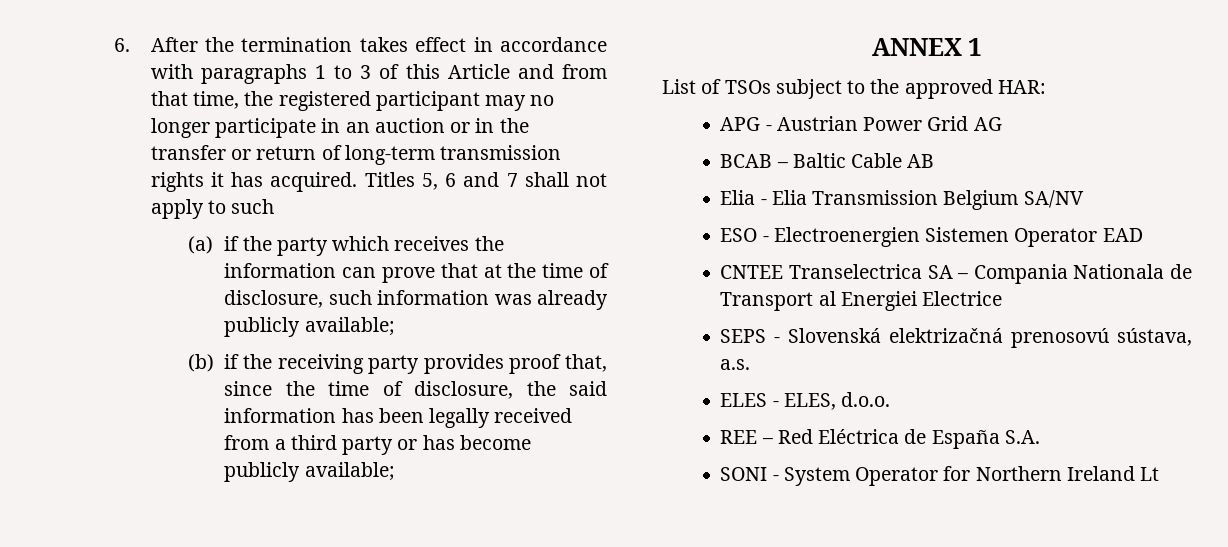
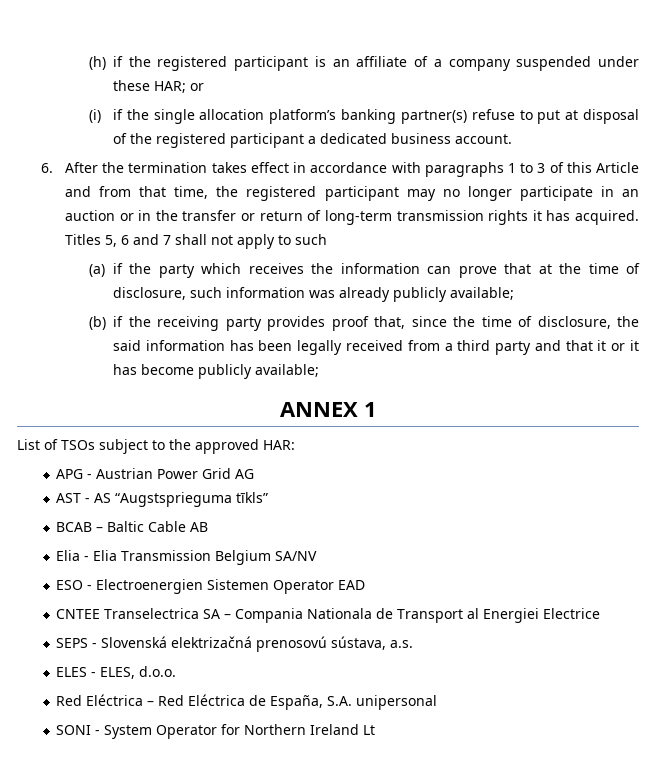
+ (h) if the registered participant is an affiliate of a company suspended under these HAR; or
+ (i) if the single allocation platform’s banking partner(s) refuse to put at disposal of the registered participant a dedicated business account.
- (b) if the receiving party provides proof that, since the time of disclosure, the said information has been legally received from a third party or has become publicly available;
+ (b) if the receiving party provides proof that, since the time of disclosure, the said information has been legally received from a third party and that it or it has become publicly available;
+ AST - AS “Augstsprieguma tīkls”
- REE – Red Eléctrica de España S.A.
+ Red Eléctrica – Red Eléctrica de España, S.A. unipersonal

